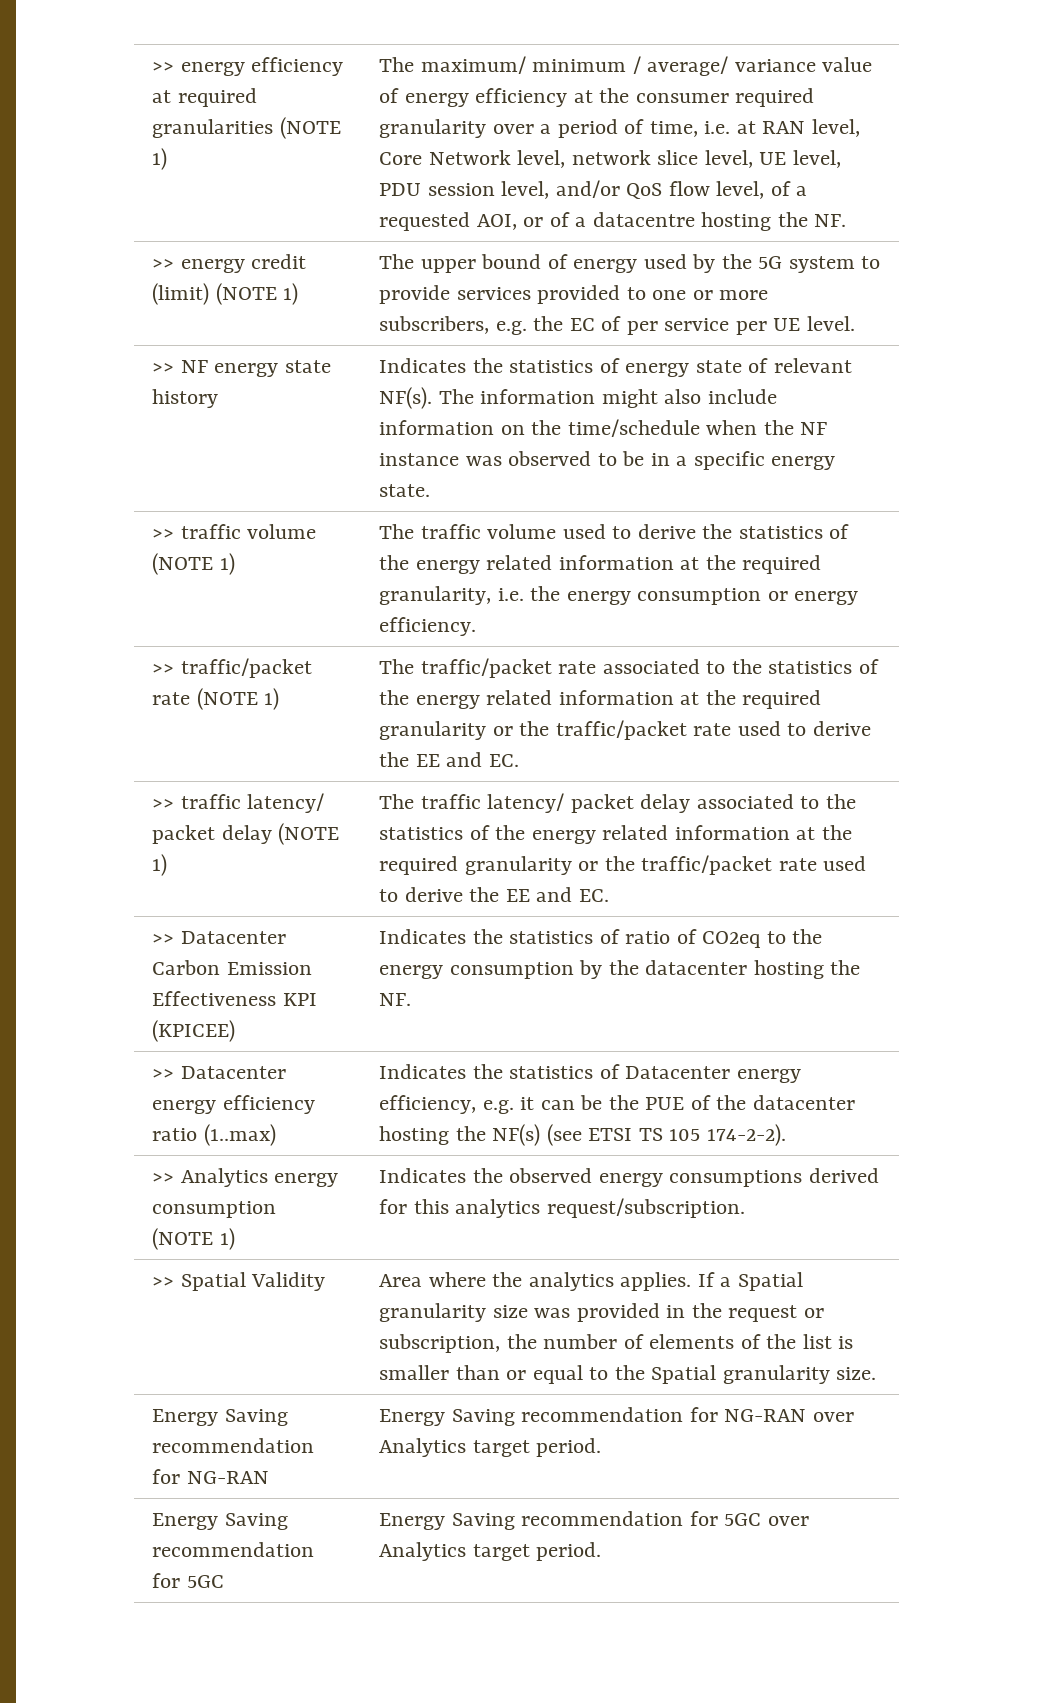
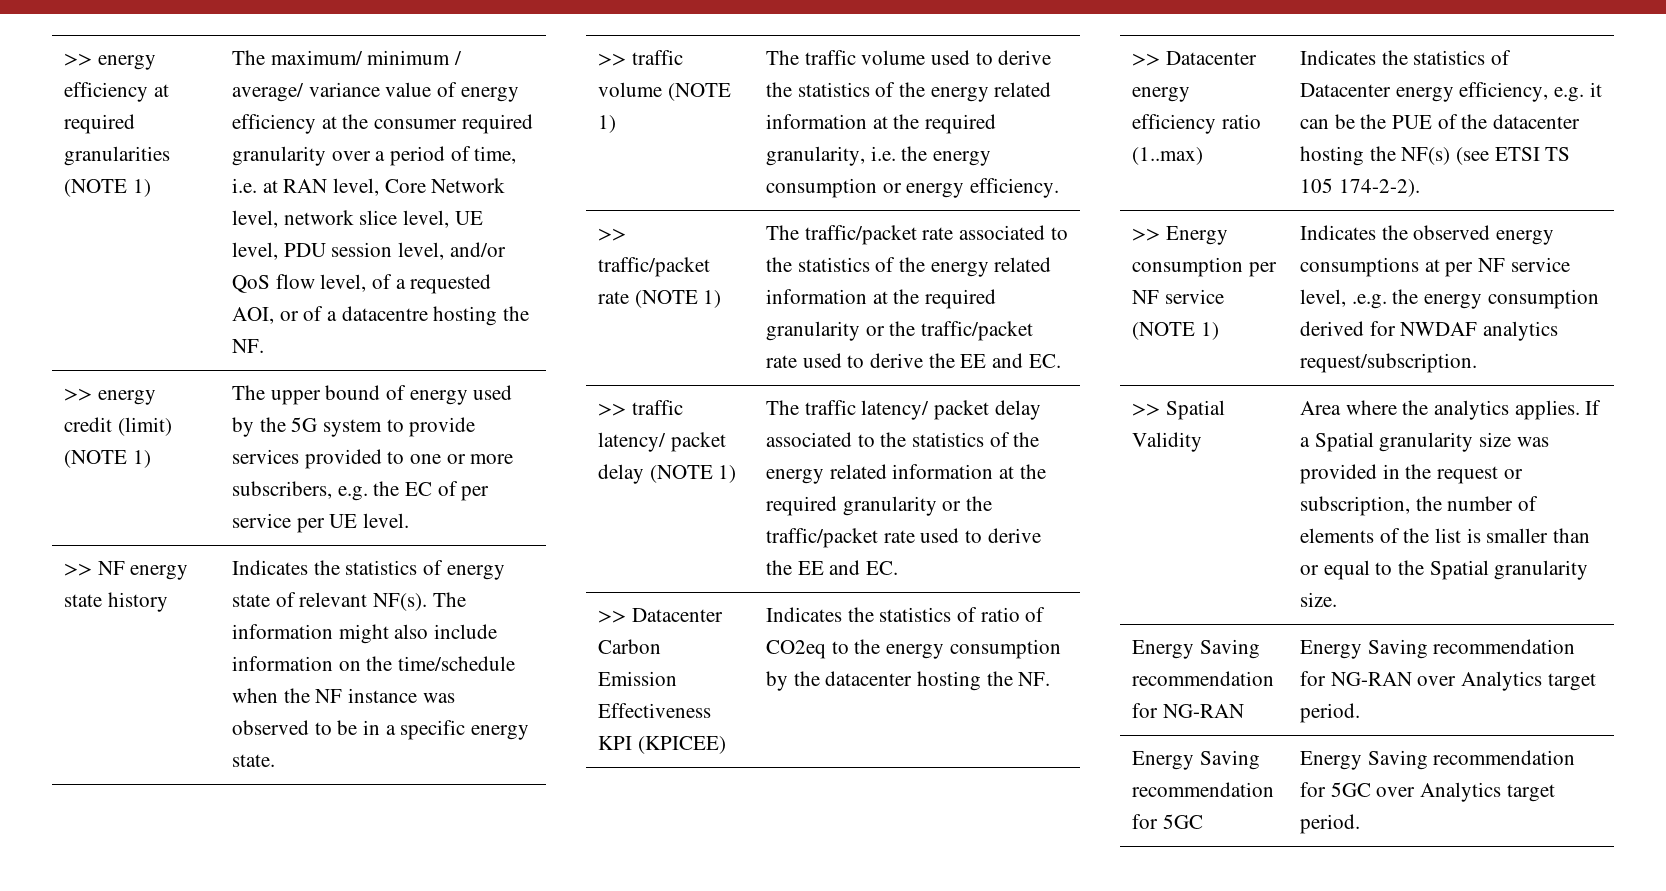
- >> Analytics energy consumption (NOTE 1) | Indicates the observed energy consumptions derived for this analytics request/subscription.
+ >> Energy consumption per NF service (NOTE 1) | Indicates the observed energy consumptions at per NF service level, .e.g. the energy consumption derived for NWDAF analytics request/subscription.

